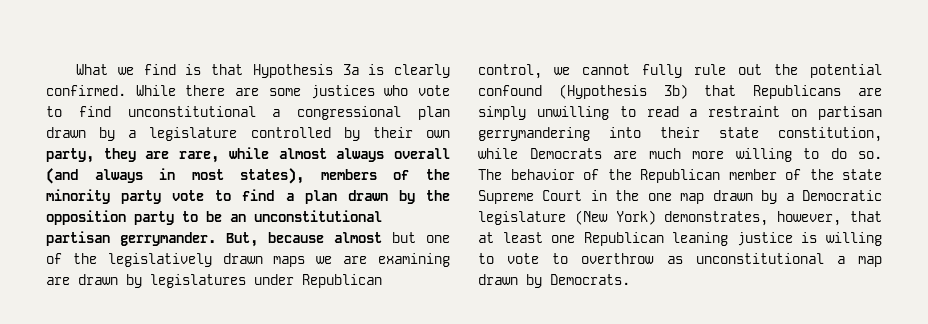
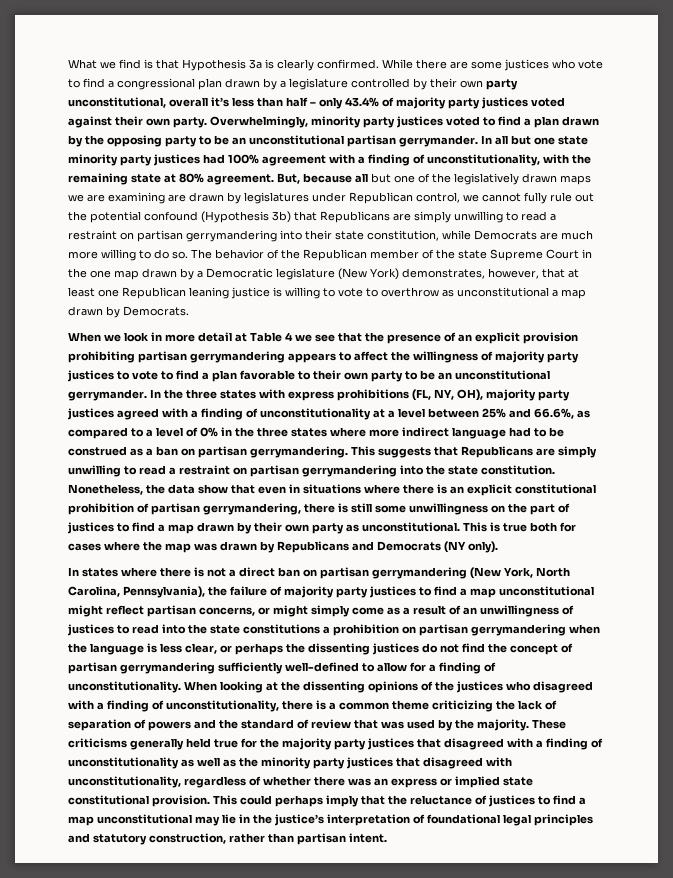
- While there are some justices who vote to find unconstitutional a congressional plan drawn by a legislature controlled by their own party, they are rare, while almost always overall (and always in most states), members of the minority party vote to find a plan drawn by the opposition party to be an unconstitutional partisan gerrymander.
+ While there are some justices who vote to find a congressional plan drawn by a legislature controlled by their own party unconstitutional, overall it’s less than half – only 43.4% of majority party justices voted against their own party. Overwhelmingly, minority party justices voted to find a plan drawn by the opposing party to be an unconstitutional partisan gerrymander.
+ In all but one state minority party justices had 100% agreement with a finding of unconstitutionality, with the remaining state at 80% agreement.
- But, because almost but one of the legislatively drawn maps we are examining are drawn by legislatures under Republican control, we cannot fully rule out the potential confound (Hypothesis 3b) that Republicans are simply unwilling to read a restraint on partisan gerrymandering into their state constitution, while Democrats are much more willing to do so.
+ But, because all but one of the legislatively drawn maps we are examining are drawn by legislatures under Republican control, we cannot fully rule out the potential confound (Hypothesis 3b) that Republicans are simply unwilling to read a restraint on partisan gerrymandering into their state constitution, while Democrats are much more willing to do so.
+ When we look in more detail at Table 4 we see that the presence of an explicit provision prohibiting partisan gerrymandering appears to affect the willingness of majority party justices to vote to find a plan favorable to their own party to be an unconstitutional gerrymander. In the three states with express prohibitions (FL, NY, OH), majority party justices agreed with a finding of unconstitutionality at a level between 25% and 66.6%, as compared to a level of 0% in the three states where more indirect language had to be construed as a ban on partisan gerrymandering. This suggests that Republicans are simply unwilling to read a restraint on partisan gerrymandering into the state constitution. Nonetheless, the data show that even in situations where there is an explicit constitutional prohibition of partisan gerrymandering, there is still some unwillingness on the part of justices to find a map drawn by their own party as unconstitutional. This is true both for cases where the map was drawn by Republicans and Democrats (NY only).
+ In states where there is not a direct ban on partisan gerrymandering (New York, North Carolina, Pennsylvania), the failure of majority party justices to find a map unconstitutional might reflect partisan concerns, or might simply come as a result of an unwillingness of justices to read into the state constitutions a prohibition on partisan gerrymandering when the language is less clear, or perhaps the dissenting justices do not find the concept of partisan gerrymandering sufficiently well-defined to allow for a finding of unconstitutionality. When looking at the dissenting opinions of the justices who disagreed with a finding of unconstitutionality, there is a common theme criticizing the lack of separation of powers and the standard of review that was used by the majority. These criticisms generally held true for the majority party justices that disagreed with a finding of unconstitutionality as well as the minority party justices that disagreed with unconstitutionality, regardless of whether there was an express or implied state constitutional provision. This could perhaps imply that the reluctance of justices to find a map unconstitutional may lie in the justice’s interpretation of foundational legal principles and statutory construction, rather than partisan intent.

